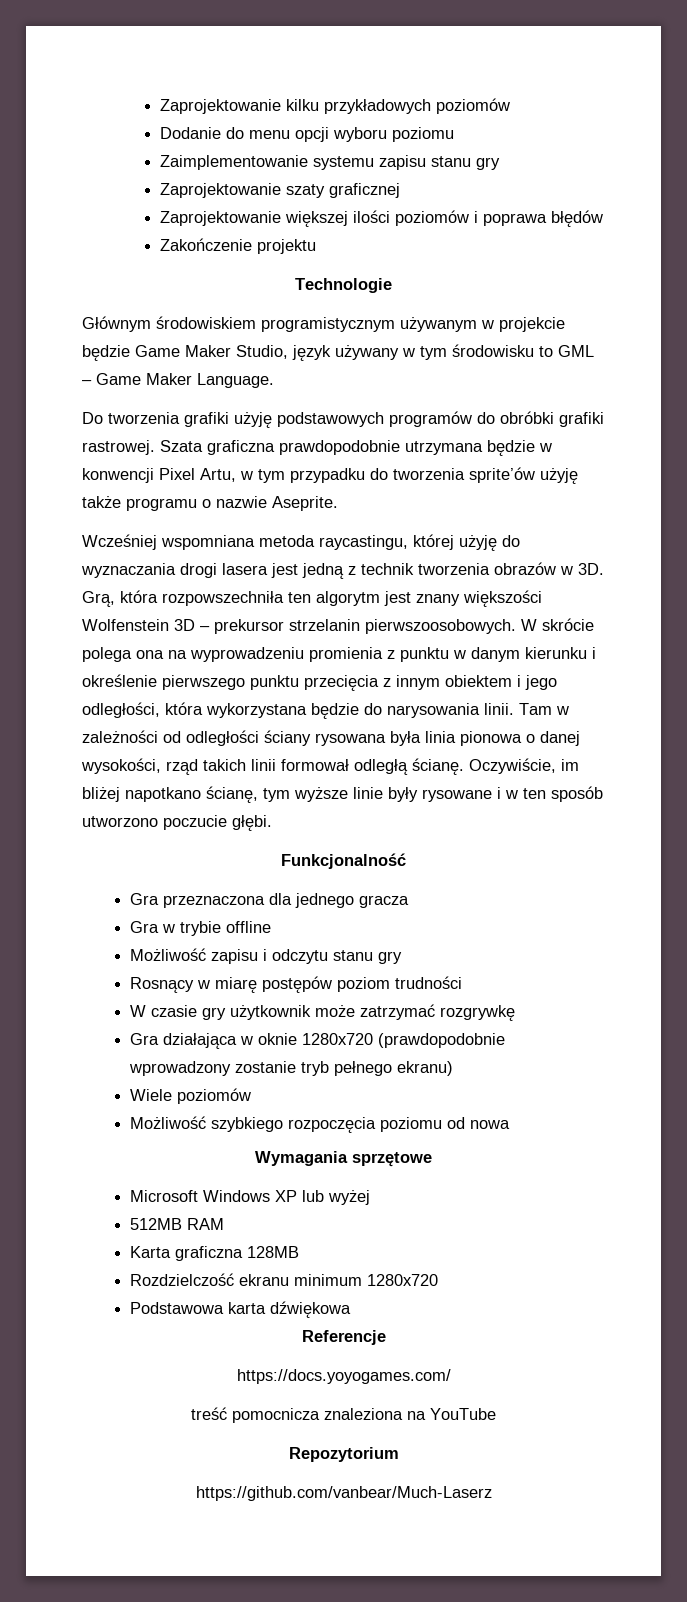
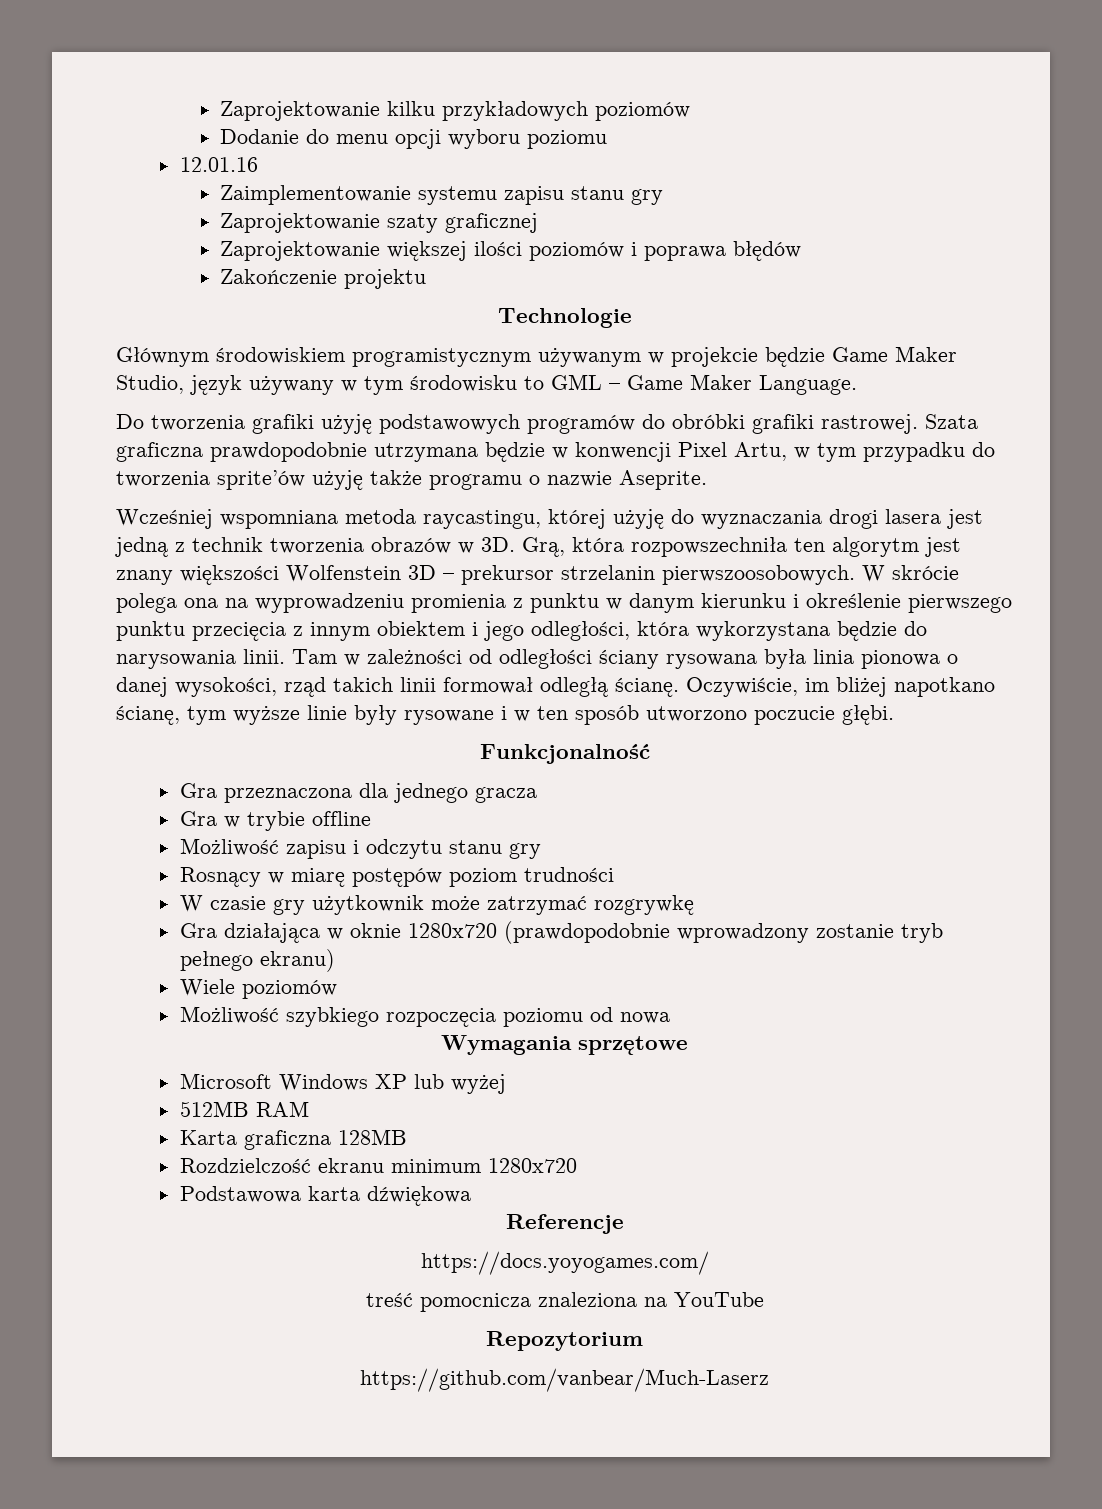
+ 12.01.16

